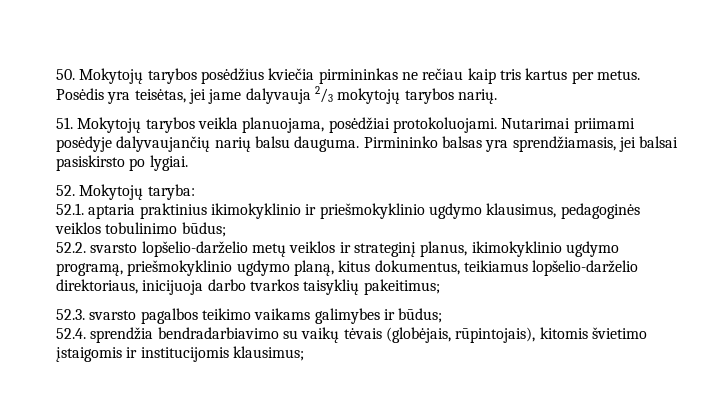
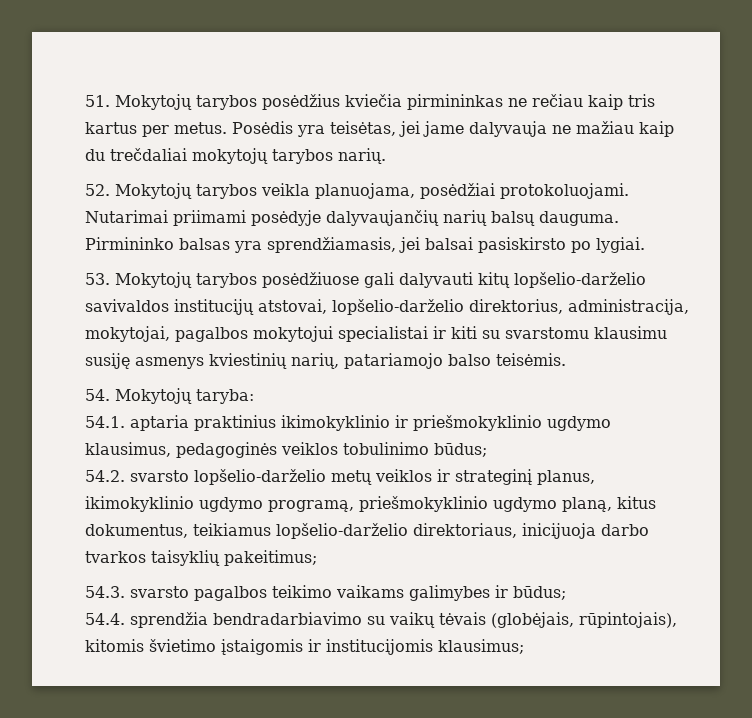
- 50. Mokytojų tarybos posėdžius kviečia pirmininkas ne rečiau kaip tris kartus per metus.
+ 51. Mokytojų tarybos posėdžius kviečia pirmininkas ne rečiau kaip tris kartus per metus.
- Posėdis yra teisėtas, jei jame dalyvauja 2/3 mokytojų tarybos narių.
+ Posėdis yra teisėtas, jei jame dalyvauja ne mažiau kaip du trečdaliai mokytojų tarybos narių.
- 51. Mokytojų tarybos veikla planuojama, posėdžiai protokoluojami.
+ 52. Mokytojų tarybos veikla planuojama, posėdžiai protokoluojami.
- Nutarimai priimami posėdyje dalyvaujančių narių balsu dauguma.
+ Nutarimai priimami posėdyje dalyvaujančių narių balsų dauguma.
- 52. Mokytojų taryba:
+ 53. Mokytojų tarybos posėdžiuose gali dalyvauti kitų lopšelio-darželio savivaldos institucijų atstovai, lopšelio-darželio direktorius, administracija, mokytojai, pagalbos mokytojui specialistai ir kiti su svarstomu klausimu susiję asmenys kviestinių narių, patariamojo balso teisėmis.
+ 54. Mokytojų taryba:
- 52.1. aptaria praktinius ikimokyklinio ir priešmokyklinio ugdymo klausimus, pedagoginės veiklos tobulinimo būdus;
+ 54.1. aptaria praktinius ikimokyklinio ir priešmokyklinio ugdymo klausimus, pedagoginės veiklos tobulinimo būdus;
- 52.2. svarsto lopšelio-darželio metų veiklos ir strateginį planus, ikimokyklinio ugdymo programą, priešmokyklinio ugdymo planą, kitus dokumentus, teikiamus lopšelio-darželio direktoriaus, inicijuoja darbo tvarkos taisyklių pakeitimus;
+ 54.2. svarsto lopšelio-darželio metų veiklos ir strateginį planus, ikimokyklinio ugdymo programą, priešmokyklinio ugdymo planą, kitus dokumentus, teikiamus lopšelio-darželio direktoriaus, inicijuoja darbo tvarkos taisyklių pakeitimus;
- 52.3. svarsto pagalbos teikimo vaikams galimybes ir būdus;
+ 54.3. svarsto pagalbos teikimo vaikams galimybes ir būdus;
- 52.4. sprendžia bendradarbiavimo su vaikų tėvais (globėjais, rūpintojais), kitomis švietimo įstaigomis ir institucijomis klausimus;
+ 54.4. sprendžia bendradarbiavimo su vaikų tėvais (globėjais, rūpintojais), kitomis švietimo įstaigomis ir institucijomis klausimus;

